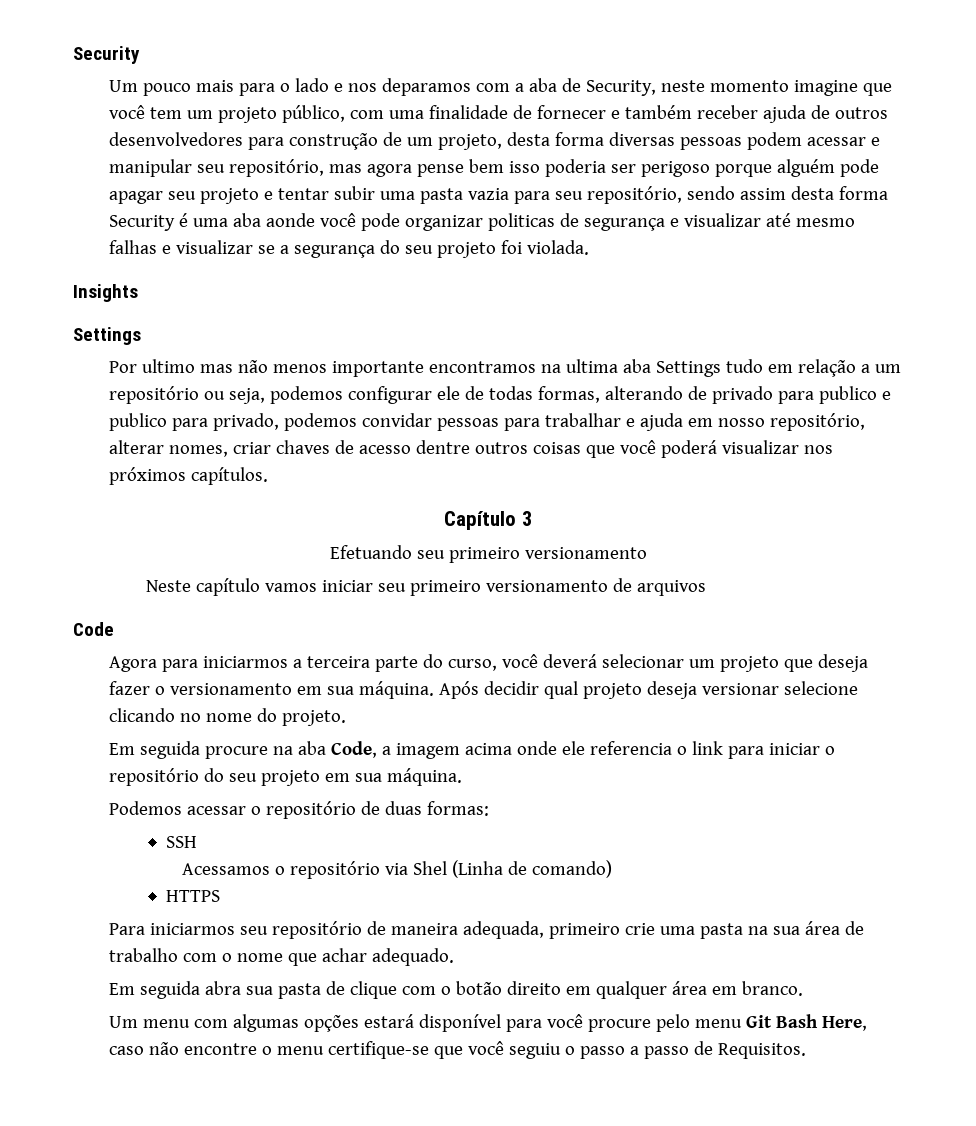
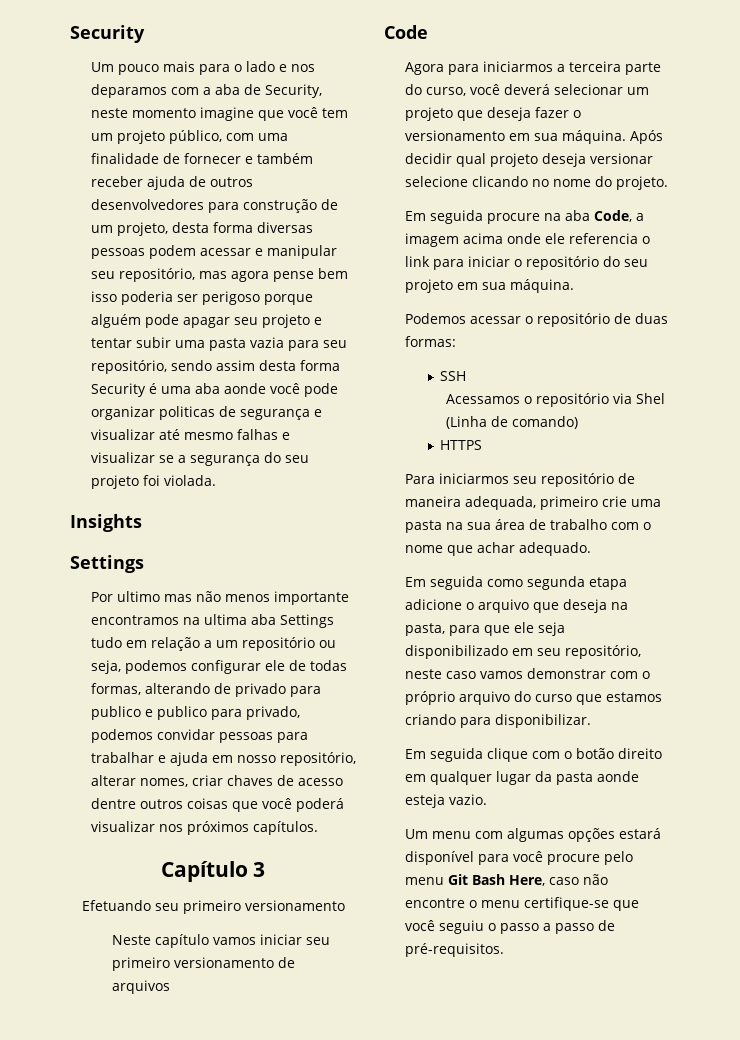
- Em seguida abra sua pasta de clique com o botão direito em qualquer área em branco.
+ Em seguida como segunda etapa adicione o arquivo que deseja na pasta, para que ele seja disponibilizado em seu repositório, neste caso vamos demonstrar com o próprio arquivo do curso que estamos criando para disponibilizar.
+ Em seguida clique com o botão direito em qualquer lugar da pasta aonde esteja vazio.
- Um menu com algumas opções estará disponível para você procure pelo menu Git Bash Here, caso não encontre o menu certifique-se que você seguiu o passo a passo de Requisitos.
+ Um menu com algumas opções estará disponível para você procure pelo menu Git Bash Here, caso não encontre o menu certifique-se que você seguiu o passo a passo de pré-requisitos.

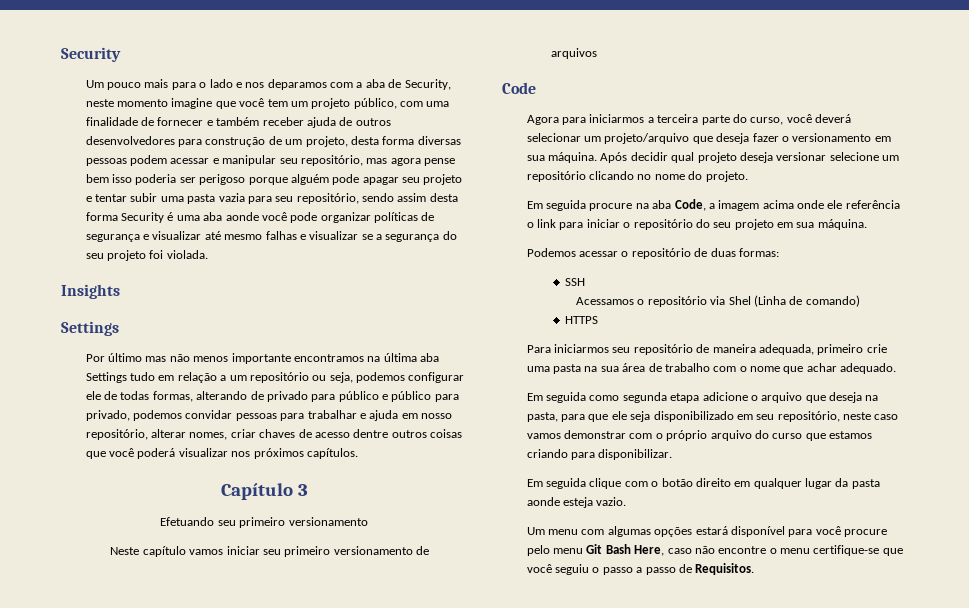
- Um pouco mais para o lado e nos deparamos com a aba de Security, neste momento imagine que você tem um projeto público, com uma finalidade de fornecer e também receber ajuda de outros desenvolvedores para construção de um projeto, desta forma diversas pessoas podem acessar e manipular seu repositório, mas agora pense bem isso poderia ser perigoso porque alguém pode apagar seu projeto e tentar subir uma pasta vazia para seu repositório, sendo assim desta forma Security é uma aba aonde você pode organizar politicas de segurança e visualizar até mesmo falhas e visualizar se a segurança do seu projeto foi violada.
+ Um pouco mais para o lado e nos deparamos com a aba de Security, neste momento imagine que você tem um projeto público, com uma finalidade de fornecer e também receber ajuda de outros desenvolvedores para construção de um projeto, desta forma diversas pessoas podem acessar e manipular seu repositório, mas agora pense bem isso poderia ser perigoso porque alguém pode apagar seu projeto e tentar subir uma pasta vazia para seu repositório, sendo assim desta forma Security é uma aba aonde você pode organizar políticas de segurança e visualizar até mesmo falhas e visualizar se a segurança do seu projeto foi violada.
- Por ultimo mas não menos importante encontramos na ultima aba Settings tudo em relação a um repositório ou seja, podemos configurar ele de todas formas, alterando de privado para publico e publico para privado, podemos convidar pessoas para trabalhar e ajuda em nosso repositório, alterar nomes, criar chaves de acesso dentre outros coisas que você poderá visualizar nos próximos capítulos.
+ Por último mas não menos importante encontramos na última aba Settings tudo em relação a um repositório ou seja, podemos configurar ele de todas formas, alterando de privado para público e público para privado, podemos convidar pessoas para trabalhar e ajuda em nosso repositório, alterar nomes, criar chaves de acesso dentre outros coisas que você poderá visualizar nos próximos capítulos.
- Agora para iniciarmos a terceira parte do curso, você deverá selecionar um projeto que deseja fazer o versionamento em sua máquina.
+ Agora para iniciarmos a terceira parte do curso, você deverá selecionar um projeto/arquivo que deseja fazer o versionamento em sua máquina.
- Após decidir qual projeto deseja versionar selecione clicando no nome do projeto.
+ Após decidir qual projeto deseja versionar selecione um repositório clicando no nome do projeto.
- Em seguida procure na aba Code, a imagem acima onde ele referencia o link para iniciar o repositório do seu projeto em sua máquina.
+ Em seguida procure na aba Code, a imagem acima onde ele referência o link para iniciar o repositório do seu projeto em sua máquina.
- Um menu com algumas opções estará disponível para você procure pelo menu Git Bash Here, caso não encontre o menu certifique-se que você seguiu o passo a passo de pré-requisitos.
+ Um menu com algumas opções estará disponível para você procure pelo menu Git Bash Here, caso não encontre o menu certifique-se que você seguiu o passo a passo de Requisitos.

